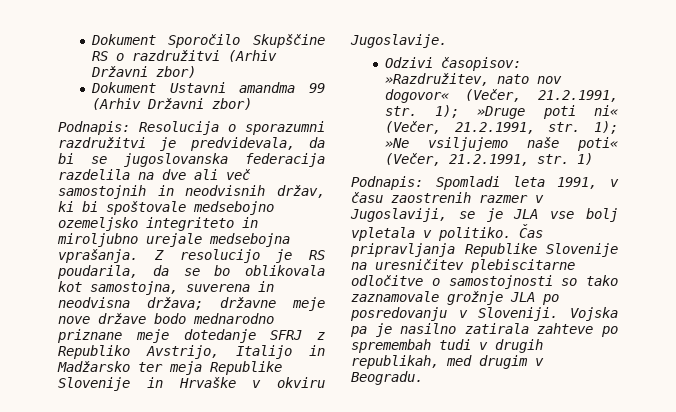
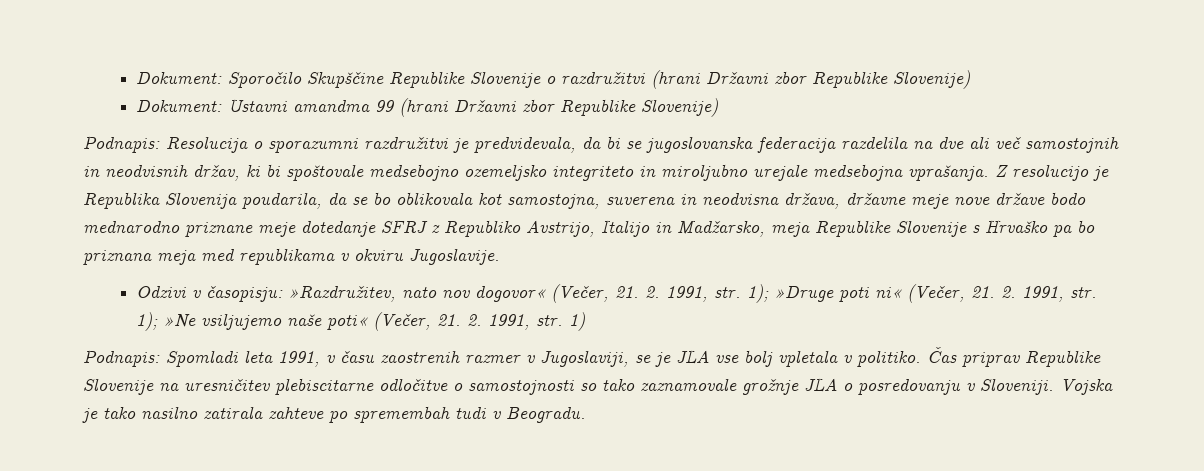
- Dokument Sporočilo Skupščine RS o razdružitvi (Arhiv Državni zbor)
- Dokument Ustavni amandma 99 (Arhiv Državni zbor)
+ Dokument: Sporočilo Skupščine Republike Slovenije o razdružitvi (hrani Državni zbor Republike Slovenije)
+ Dokument: Ustavni amandma 99 (hrani Državni zbor Republike Slovenije)
- Z resolucijo je RS poudarila, da se bo oblikovala kot samostojna, suverena in neodvisna država; državne meje nove države bodo mednarodno priznane meje dotedanje SFRJ z Republiko Avstrijo, Italijo in Madžarsko ter meja Republike Slovenije in Hrvaške v okviru Jugoslavije.
+ Z resolucijo je Republika Slovenija poudarila, da se bo oblikovala kot samostojna, suverena in neodvisna država, državne meje nove države bodo mednarodno priznane meje dotedanje SFRJ z Republiko Avstrijo, Italijo in Madžarsko, meja Republike Slovenije s Hrvaško pa bo priznana meja med republikama v okviru Jugoslavije.
- Odzivi časopisov: »Razdružitev, nato nov dogovor« (Večer, 21.2.1991, str. 1); »Druge poti ni« (Večer, 21.2.1991, str. 1); »Ne vsiljujemo naše poti« (Večer, 21.2.1991, str. 1)
+ Odzivi v časopisju: »Razdružitev, nato nov dogovor« (Večer, 21. 2. 1991, str. 1); »Druge poti ni« (Večer, 21. 2. 1991, str. 1); »Ne vsiljujemo naše poti« (Večer, 21. 2. 1991, str. 1)
- Čas pripravljanja Republike Slovenije na uresničitev plebiscitarne odločitve o samostojnosti so tako zaznamovale grožnje JLA po posredovanju v Sloveniji.
+ Čas priprav Republike Slovenije na uresničitev plebiscitarne odločitve o samostojnosti so tako zaznamovale grožnje JLA o posredovanju v Sloveniji.
- Vojska pa je nasilno zatirala zahteve po spremembah tudi v drugih republikah, med drugim v Beogradu.
+ Vojska je tako nasilno zatirala zahteve po spremembah tudi v Beogradu.

